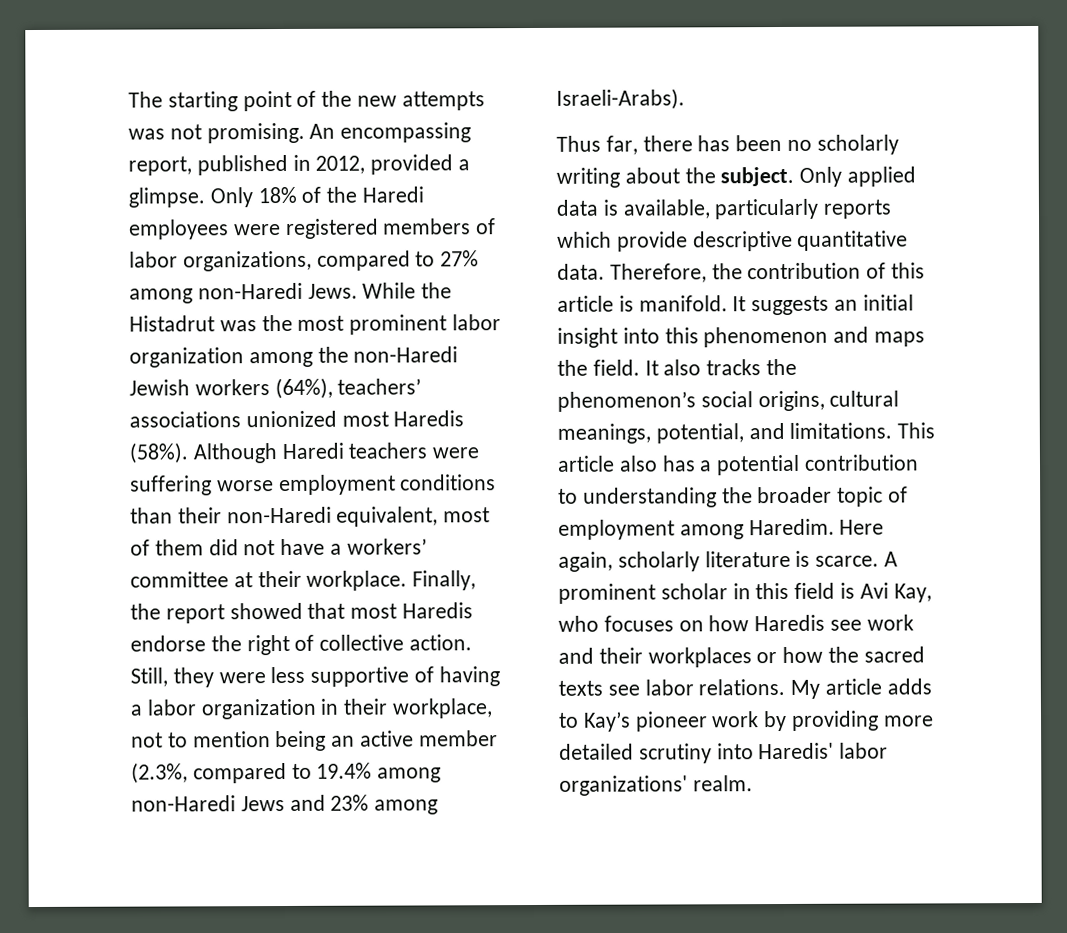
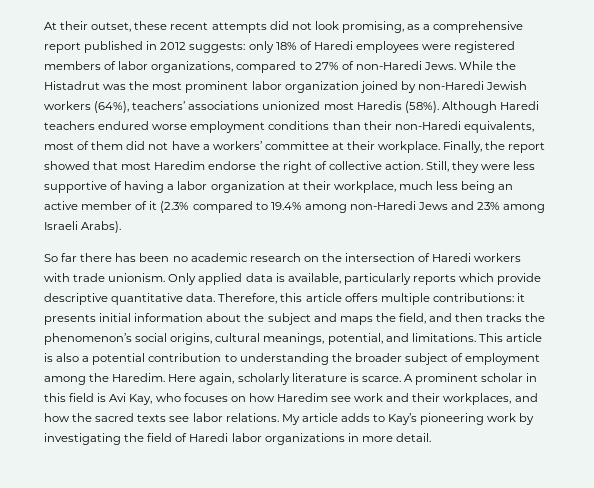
- The starting point of the new attempts was not promising. An encompassing report, published in 2012, provided a glimpse. Only 18% of the Haredi employees were registered members of labor organizations, compared to 27% among non-Haredi Jews.
+ At their outset, these recent attempts did not look promising, as a comprehensive report published in 2012 suggests: only 18% of Haredi employees were registered members of labor organizations, compared to 27% of non-Haredi Jews.
- While the Histadrut was the most prominent labor organization among the non-Haredi Jewish workers (64%), teachers’ associations unionized most Haredis (58%).
+ While the Histadrut was the most prominent labor organization joined by non-Haredi Jewish workers (64%), teachers’ associations unionized most Haredis (58%).
- Although Haredi teachers were suffering worse employment conditions than their non-Haredi equivalent, most of them did not have a workers’ committee at their workplace.
+ Although Haredi teachers endured worse employment conditions than their non-Haredi equivalents, most of them did not have a workers’ committee at their workplace.
- Finally, the report showed that most Haredis endorse the right of collective action.
+ Finally, the report showed that most Haredim endorse the right of collective action.
- Still, they were less supportive of having a labor organization in their workplace, not to mention being an active member (2.3%, compared to 19.4% among non-Haredi Jews and 23% among Israeli-Arabs).
- Thus far, there has been no scholarly writing about the subject.
+ Still, they were less supportive of having a labor organization at their workplace, much less being an active member of it (2.3% compared to 19.4% among non-Haredi Jews and 23% among Israeli Arabs).
+ So far there has been no academic research on the intersection of Haredi workers with trade unionism.
- Therefore, the contribution of this article is manifold. It suggests an initial insight into this phenomenon and maps the field. It also tracks the phenomenon’s social origins, cultural meanings, potential, and limitations.
+ Therefore, this article offers multiple contributions: it presents initial information about the subject and maps the field, and then tracks the phenomenon’s social origins, cultural meanings, potential, and limitations.
- This article also has a potential contribution to understanding the broader topic of employment among Haredim.
+ This article is also a potential contribution to understanding the broader subject of employment among the Haredim.
- A prominent scholar in this field is Avi Kay, who focuses on how Haredis see work and their workplaces or how the sacred texts see labor relations.
+ A prominent scholar in this field is Avi Kay, who focuses on how Haredim see work and their workplaces, and how the sacred texts see labor relations.
- My article adds to Kay’s pioneer work by providing more detailed scrutiny into Haredis' labor organizations' realm.
+ My article adds to Kay’s pioneering work by investigating the field of Haredi labor organizations in more detail.

